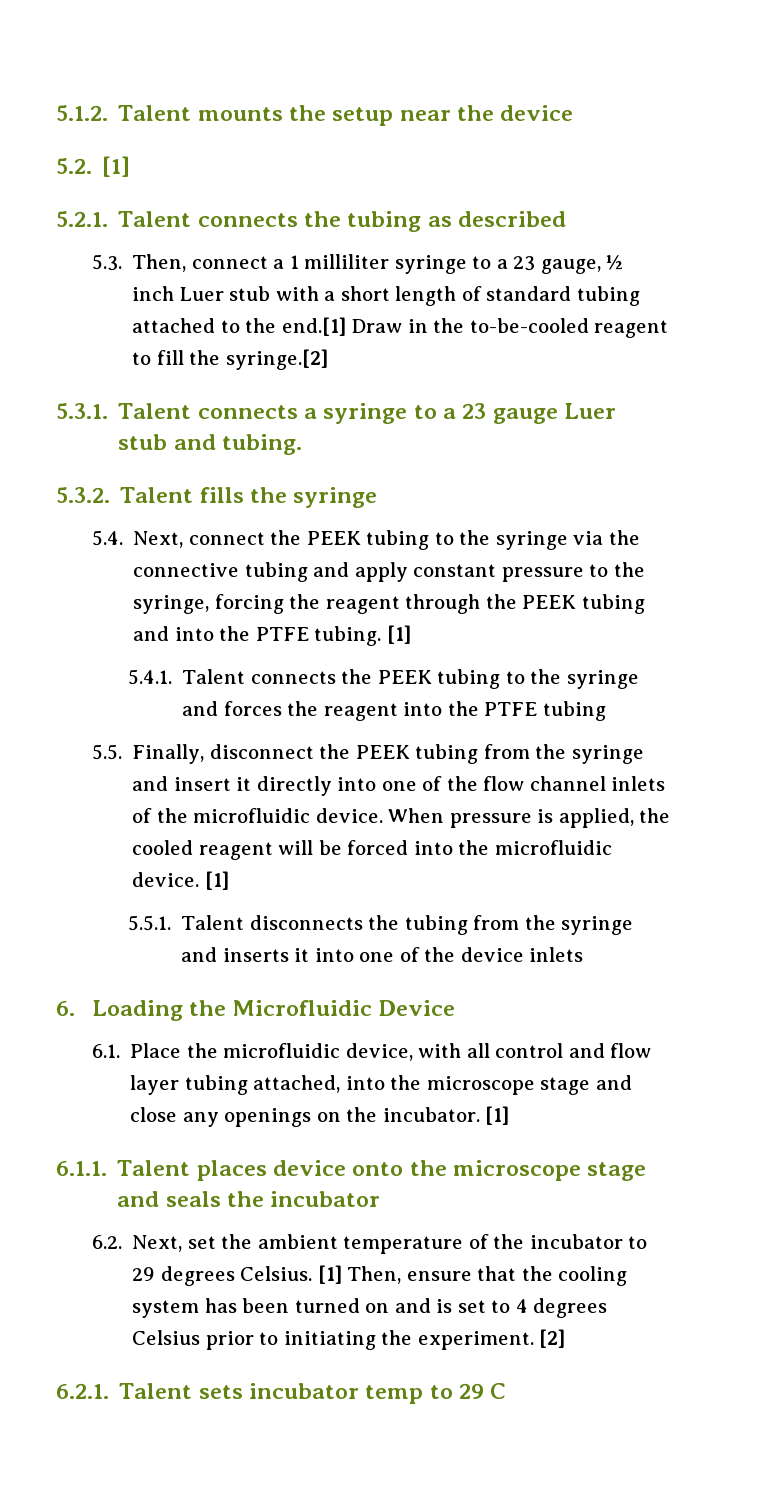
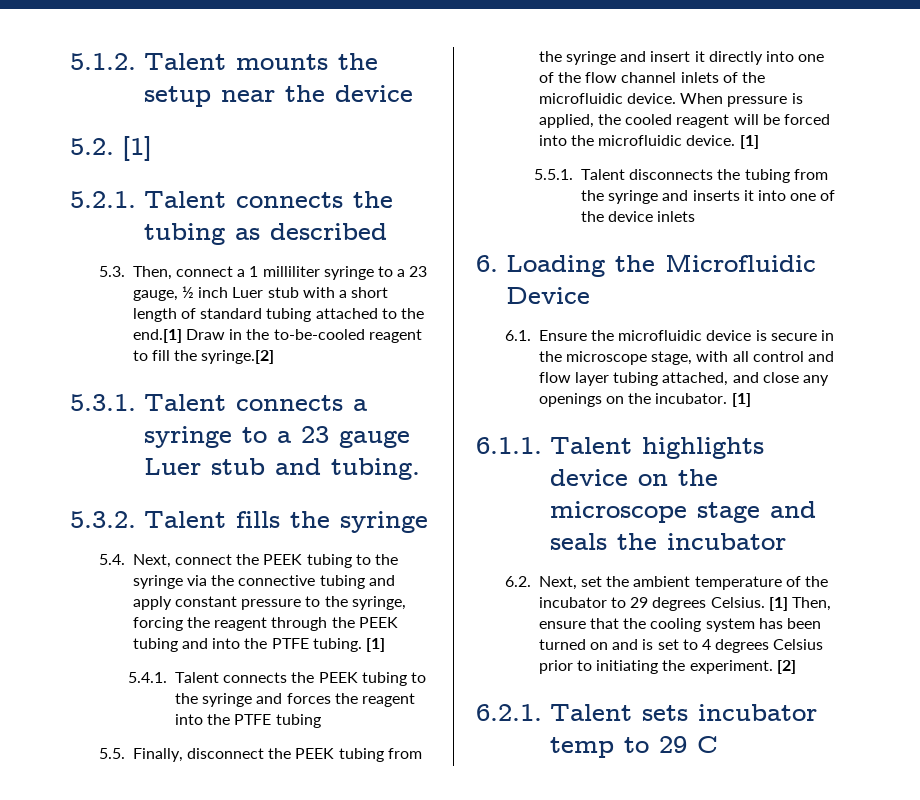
- 6.1. Place the microfluidic device, with all control and flow layer tubing attached, into the microscope stage and close any openings on the incubator.
+ 6.1. Ensure the microfluidic device is secure in the microscope stage, with all control and flow layer tubing attached, and close any openings on the incubator.
- 6.1.1. Talent places device onto the microscope stage and seals the incubator
+ 6.1.1. Talent highlights device on the microscope stage and seals the incubator

